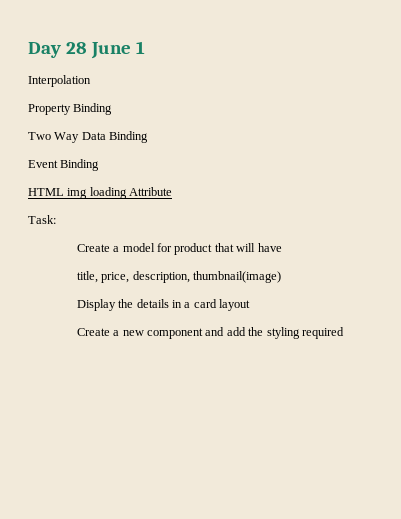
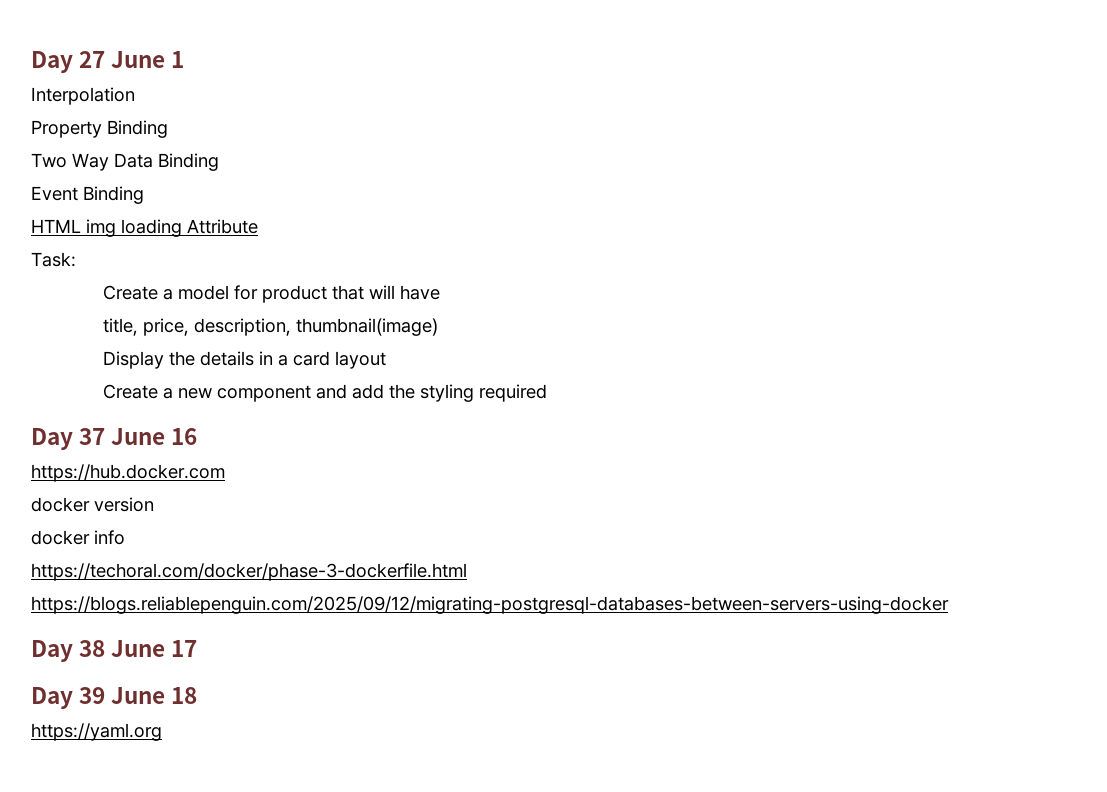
- Day 28 June 1
+ Day 27 June 1
+ Day 37 June 16
+ https://hub.docker.com
+ docker version
+ docker info
+ https://techoral.com/docker/phase-3-dockerfile.html
+ https://blogs.reliablepenguin.com/2025/09/12/migrating-postgresql-databases-between-servers-using-docker
+ Day 38 June 17
+ Day 39 June 18
+ https://yaml.org

